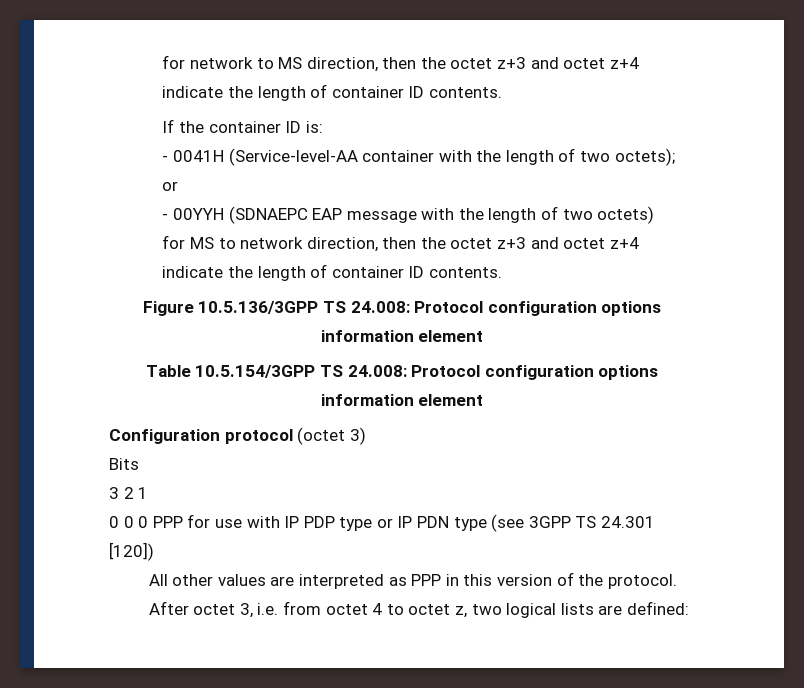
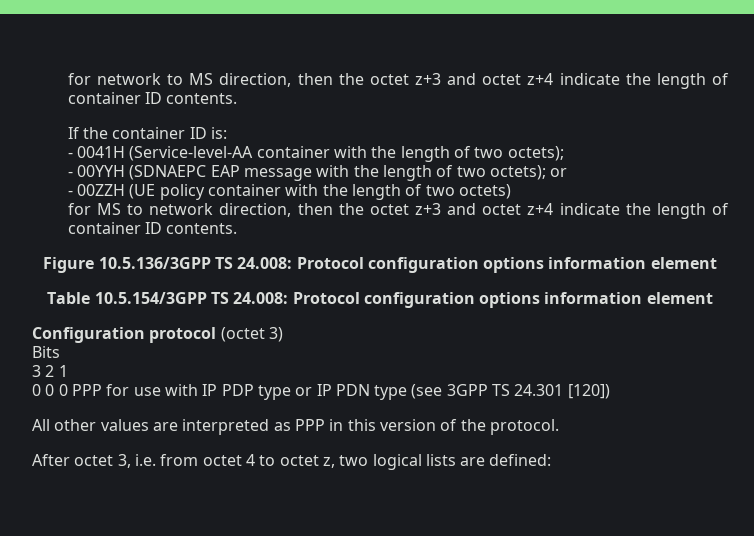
- - 0041H (Service-level-AA container with the length of two octets); or
+ - 0041H (Service-level-AA container with the length of two octets);
- - 00YYH (SDNAEPC EAP message with the length of two octets)
+ - 00YYH (SDNAEPC EAP message with the length of two octets); or
+ - 00ZZH (UE policy container with the length of two octets)

